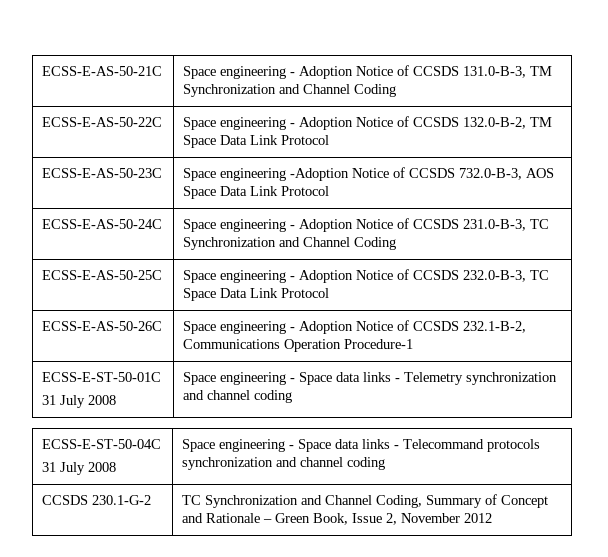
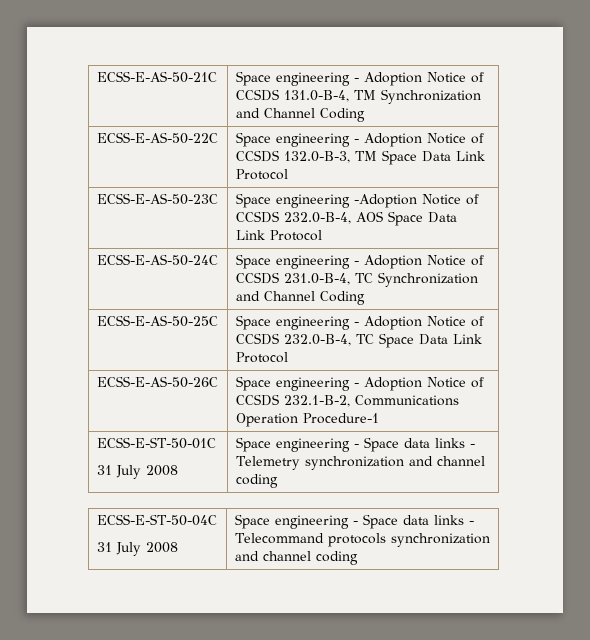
- ECSS-E-AS-50-21C | Space engineering - Adoption Notice of CCSDS 131.0-B-3, TM Synchronization and Channel Coding
+ ECSS-E-AS-50-21C | Space engineering - Adoption Notice of CCSDS 131.0-B-4, TM Synchronization and Channel Coding
- ECSS-E-AS-50-22C | Space engineering - Adoption Notice of CCSDS 132.0-B-2, TM Space Data Link Protocol
+ ECSS-E-AS-50-22C | Space engineering - Adoption Notice of CCSDS 132.0-B-3, TM Space Data Link Protocol
- ECSS-E-AS-50-23C | Space engineering -Adoption Notice of CCSDS 732.0-B-3, AOS Space Data Link Protocol
+ ECSS-E-AS-50-23C | Space engineering -Adoption Notice of CCSDS 232.0-B-4, AOS Space Data Link Protocol
- ECSS-E-AS-50-24C | Space engineering - Adoption Notice of CCSDS 231.0-B-3, TC Synchronization and Channel Coding
+ ECSS-E-AS-50-24C | Space engineering - Adoption Notice of CCSDS 231.0-B-4, TC Synchronization and Channel Coding
- ECSS-E-AS-50-25C | Space engineering - Adoption Notice of CCSDS 232.0-B-3, TC Space Data Link Protocol
+ ECSS-E-AS-50-25C | Space engineering - Adoption Notice of CCSDS 232.0-B-4, TC Space Data Link Protocol
- CCSDS 230.1-G-2 | TC Synchronization and Channel Coding, Summary of Concept and Rationale – Green Book, Issue 2, November 2012

